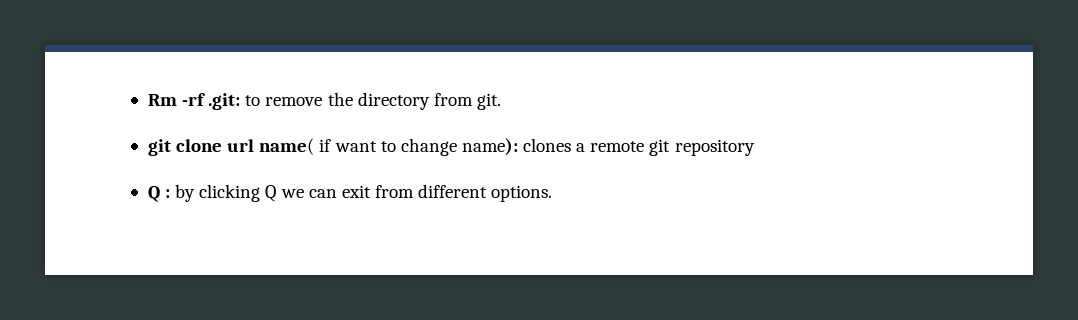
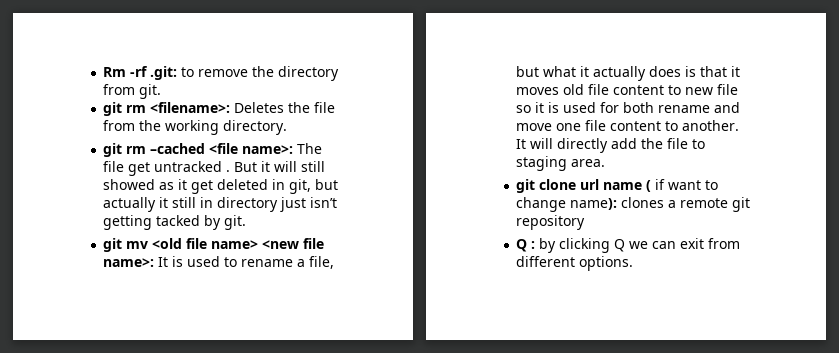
+ git rm <filename>: Deletes the file from the working directory.
+ git rm –cached <file name>: The file get untracked . But it will still showed as it get deleted in git, but actually it still in directory just isn’t getting tacked by git.
+ git mv <old file name> <new file name>: It is used to rename a file, but what it actually does is that it moves old file content to new file so it is used for both rename and move one file content to another. It will directly add the file to staging area.
- git clone url name( if want to change name): clones a remote git repository
+ git clone url name ( if want to change name): clones a remote git repository

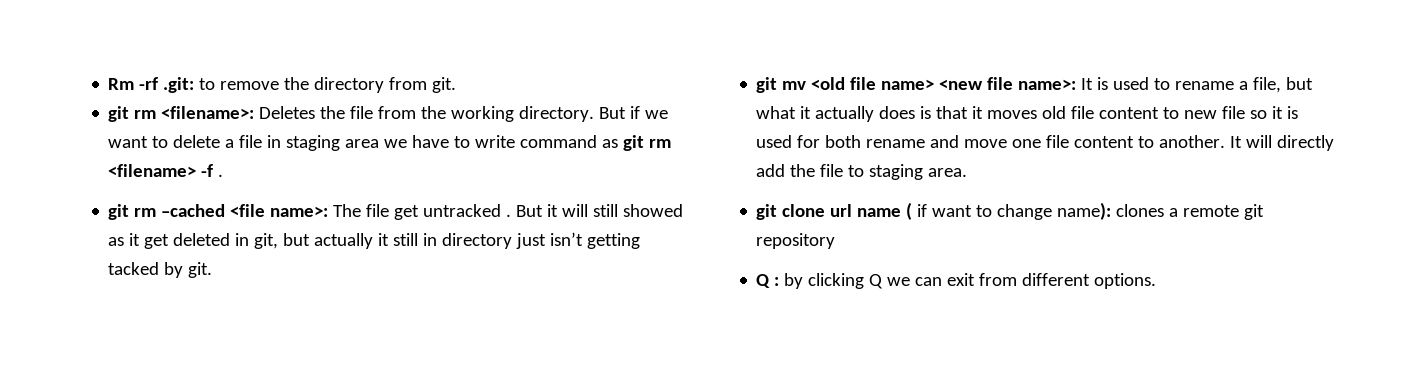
+ But if we want to delete a file in staging area we have to write command as git rm <filename> -f .

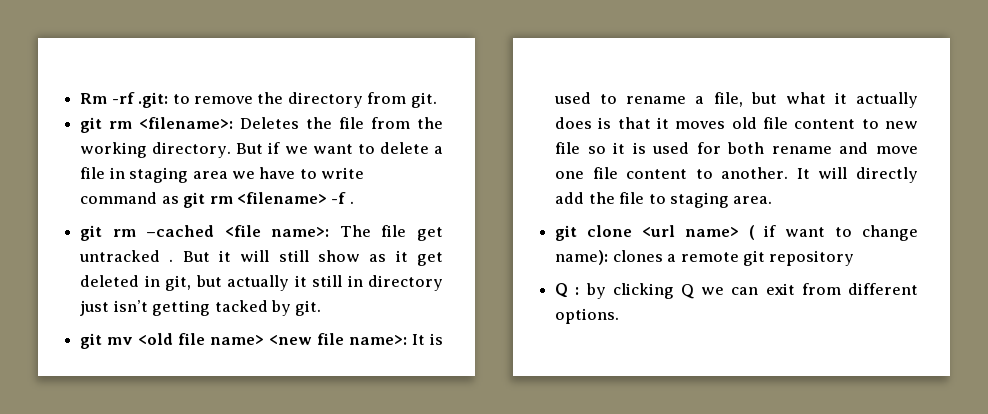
- But it will still showed as it get deleted in git, but actually it still in directory just isn’t getting tacked by git.
+ But it will still show as it get deleted in git, but actually it still in directory just isn’t getting tacked by git.
- git clone url name ( if want to change name): clones a remote git repository
+ git clone <url name> ( if want to change name): clones a remote git repository

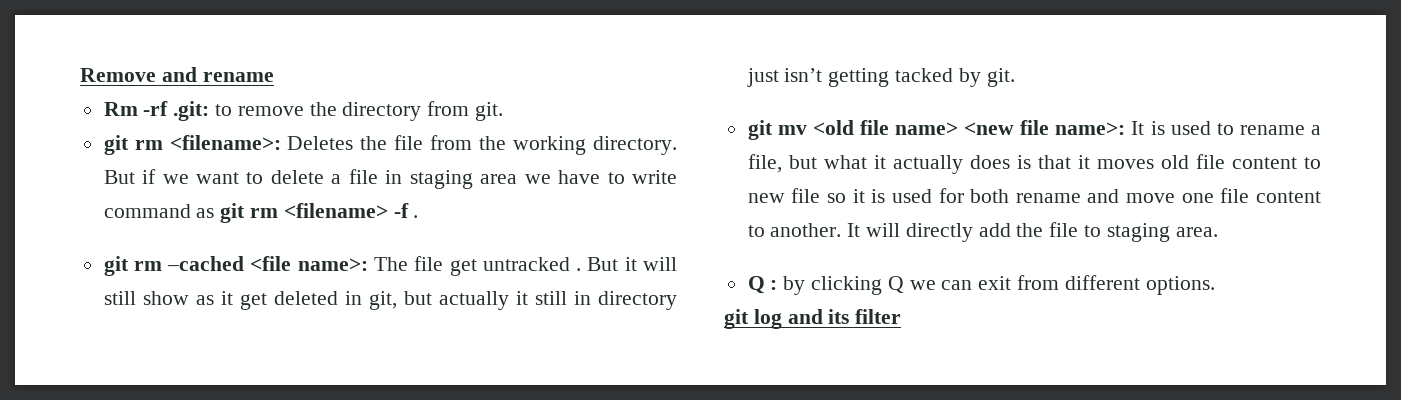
+ Remove and rename
- git clone <url name> ( if want to change name): clones a remote git repository
+ git log and its filter

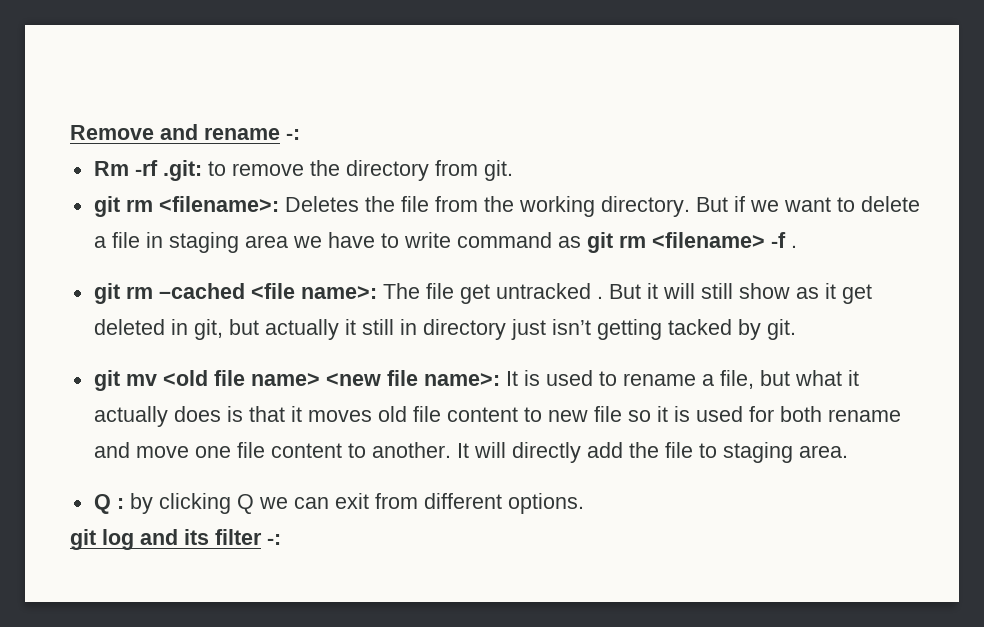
- Remove and rename
+ Remove and rename -:
- git log and its filter
+ git log and its filter -:

